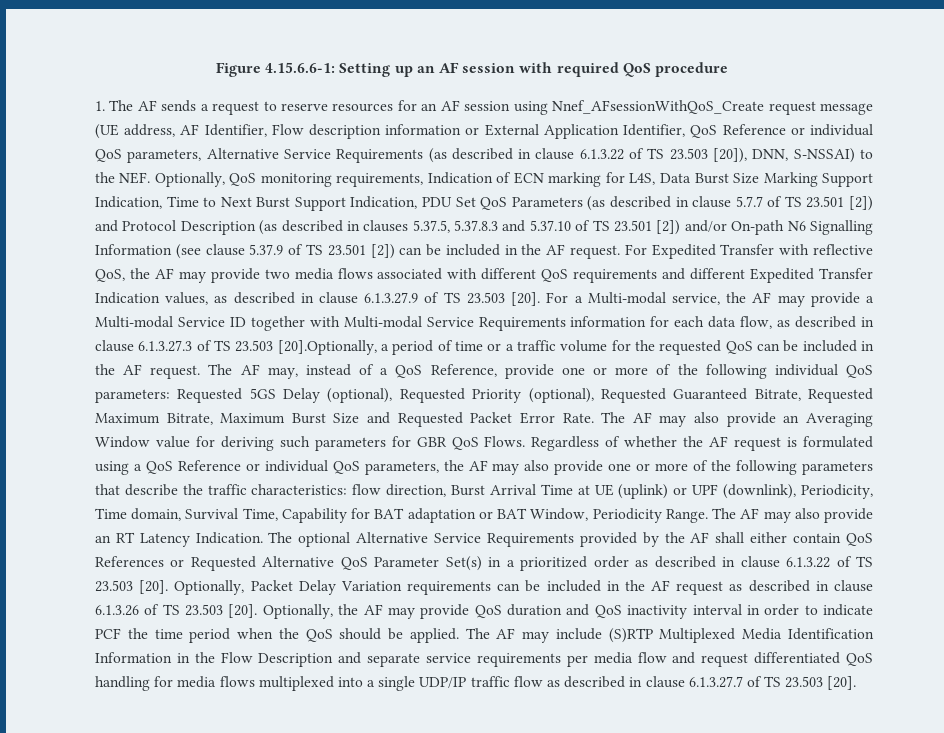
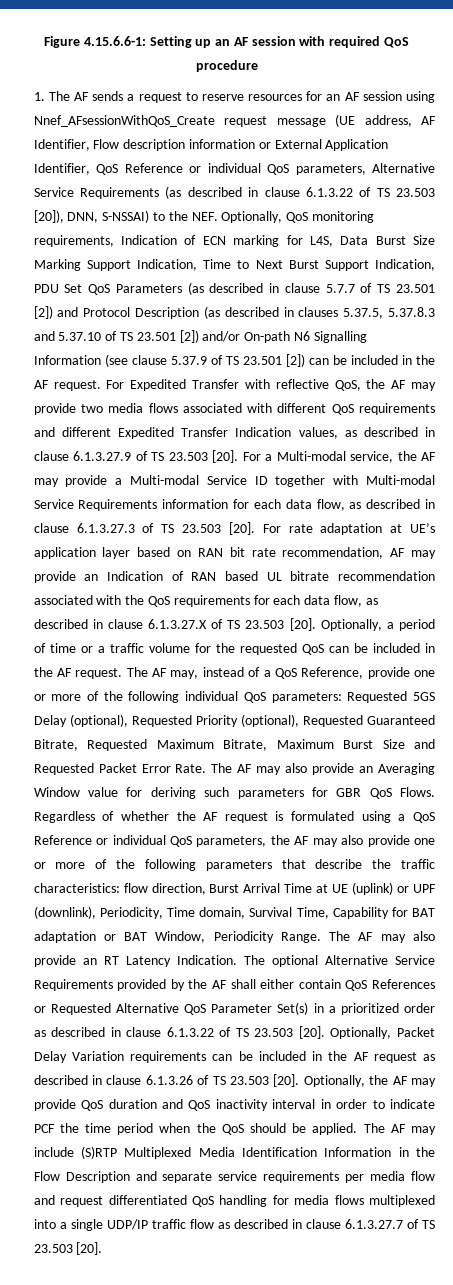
- For a Multi-modal service, the AF may provide a Multi-modal Service ID together with Multi-modal Service Requirements information for each data flow, as described in clause 6.1.3.27.3 of TS 23.503 [20].Optionally, a period of time or a traffic volume for the requested QoS can be included in the AF request.
+ For a Multi-modal service, the AF may provide a Multi-modal Service ID together with Multi-modal Service Requirements information for each data flow, as described in clause 6.1.3.27.3 of TS 23.503 [20]. For rate adaptation at UE’s application layer based on RAN bit rate recommendation, AF may provide an Indication of RAN based UL bitrate recommendation associated with the QoS requirements for each data flow, as described in clause 6.1.3.27.X of TS 23.503 [20]. Optionally, a period of time or a traffic volume for the requested QoS can be included in the AF request.

